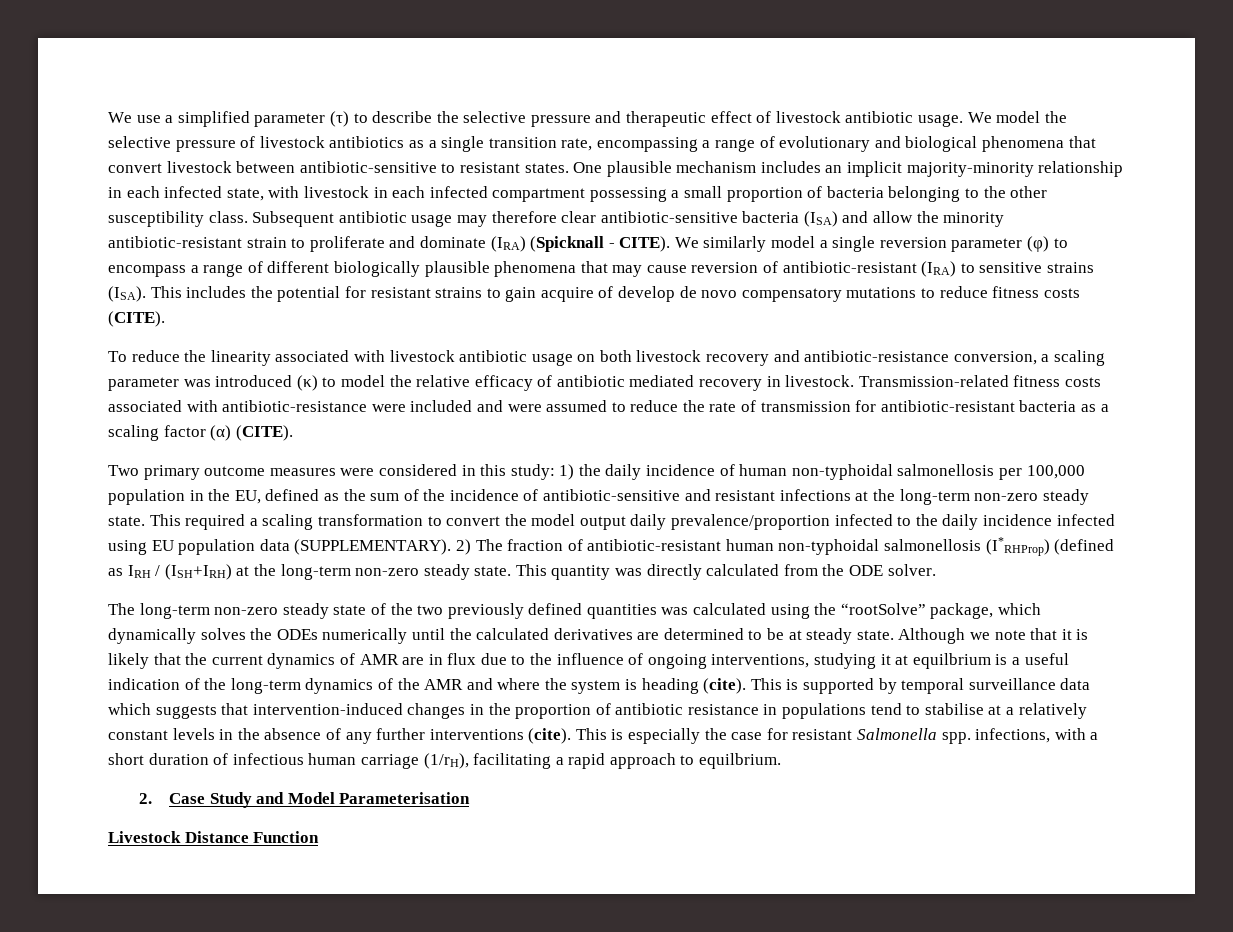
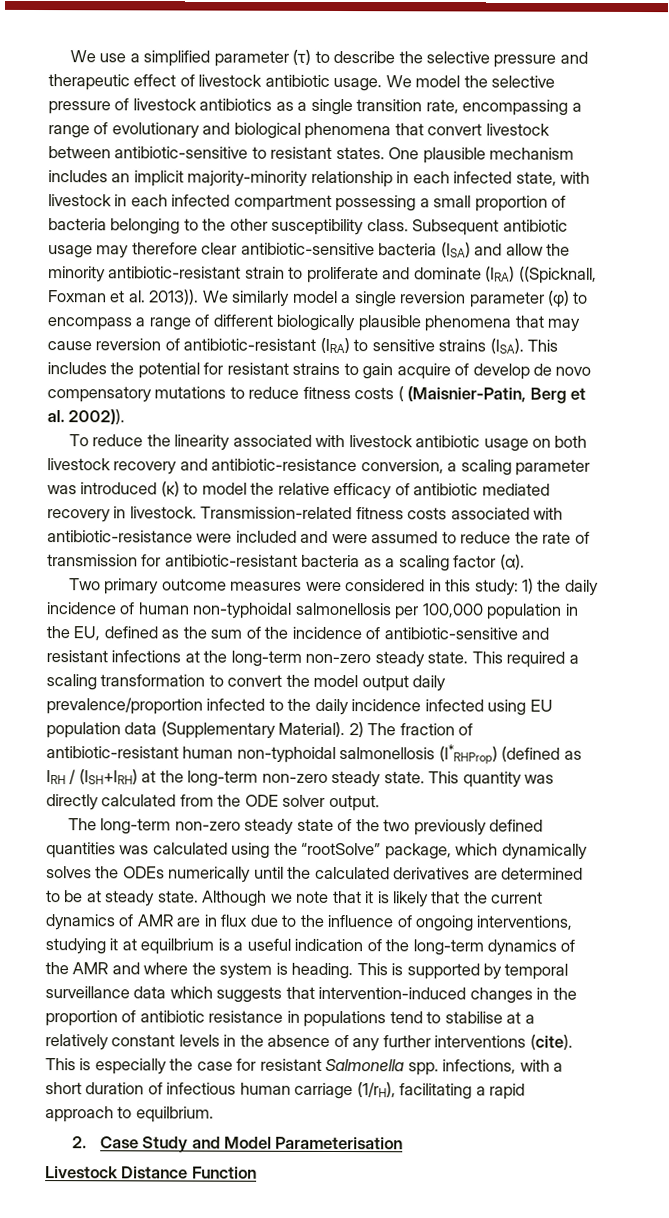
- Subsequent antibiotic usage may therefore clear antibiotic-sensitive bacteria (ISA) and allow the minority antibiotic-resistant strain to proliferate and dominate (IRA) (Spicknall - CITE).
+ Subsequent antibiotic usage may therefore clear antibiotic-sensitive bacteria (ISA) and allow the minority antibiotic-resistant strain to proliferate and dominate (IRA) ((Spicknall, Foxman et al. 2013)).
- This includes the potential for resistant strains to gain acquire of develop de novo compensatory mutations to reduce fitness costs (CITE).
+ This includes the potential for resistant strains to gain acquire of develop de novo compensatory mutations to reduce fitness costs ( (Maisnier‐Patin, Berg et al. 2002)).
- Transmission-related fitness costs associated with antibiotic-resistance were included and were assumed to reduce the rate of transmission for antibiotic-resistant bacteria as a scaling factor (α) (CITE).
+ Transmission-related fitness costs associated with antibiotic-resistance were included and were assumed to reduce the rate of transmission for antibiotic-resistant bacteria as a scaling factor (α).
- This required a scaling transformation to convert the model output daily prevalence/proportion infected to the daily incidence infected using EU population data (SUPPLEMENTARY).
+ This required a scaling transformation to convert the model output daily prevalence/proportion infected to the daily incidence infected using EU population data (Supplementary Material).
- This quantity was directly calculated from the ODE solver.
+ This quantity was directly calculated from the ODE solver output.
- Although we note that it is likely that the current dynamics of AMR are in flux due to the influence of ongoing interventions, studying it at equilbrium is a useful indication of the long-term dynamics of the AMR and where the system is heading (cite).
+ Although we note that it is likely that the current dynamics of AMR are in flux due to the influence of ongoing interventions, studying it at equilbrium is a useful indication of the long-term dynamics of the AMR and where the system is heading.

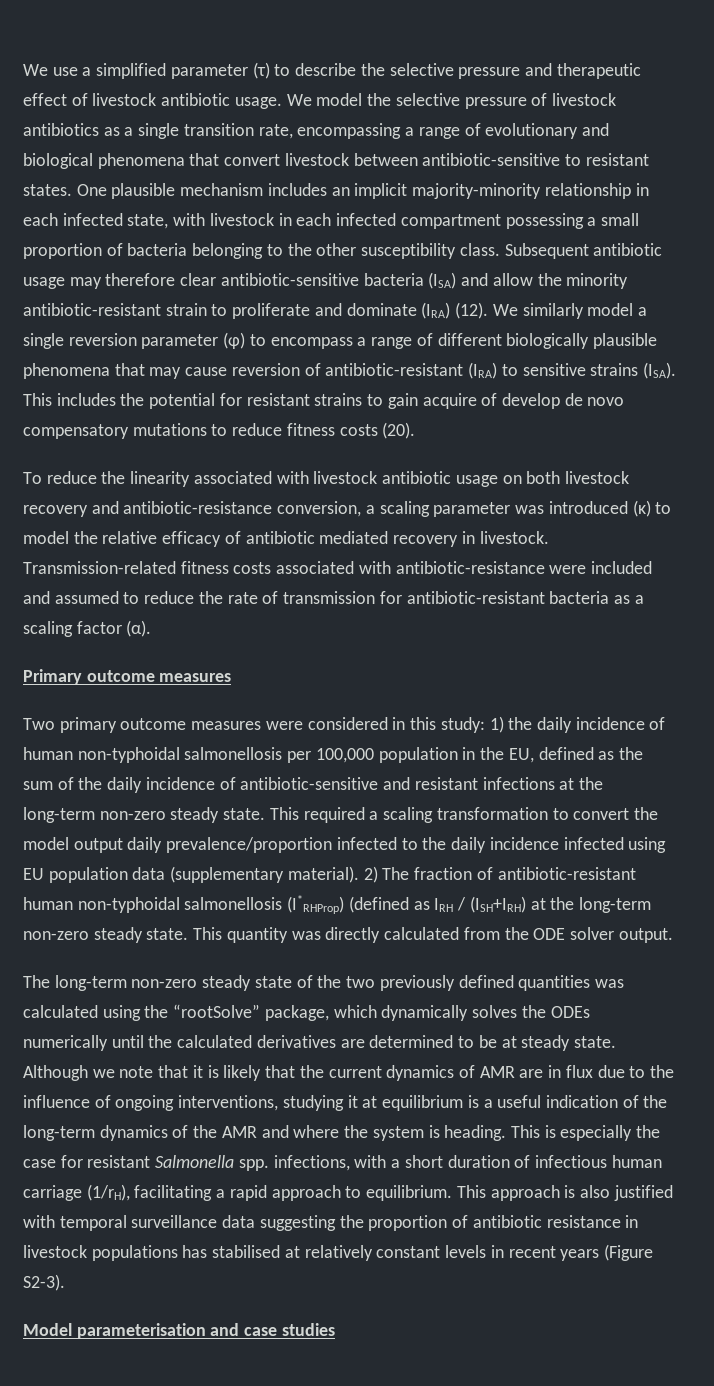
- Subsequent antibiotic usage may therefore clear antibiotic-sensitive bacteria (ISA) and allow the minority antibiotic-resistant strain to proliferate and dominate (IRA) ((Spicknall, Foxman et al. 2013)).
+ Subsequent antibiotic usage may therefore clear antibiotic-sensitive bacteria (ISA) and allow the minority antibiotic-resistant strain to proliferate and dominate (IRA) (12).
- This includes the potential for resistant strains to gain acquire of develop de novo compensatory mutations to reduce fitness costs ( (Maisnier‐Patin, Berg et al. 2002)).
+ This includes the potential for resistant strains to gain acquire of develop de novo compensatory mutations to reduce fitness costs (20).
- Transmission-related fitness costs associated with antibiotic-resistance were included and were assumed to reduce the rate of transmission for antibiotic-resistant bacteria as a scaling factor (α).
+ Transmission-related fitness costs associated with antibiotic-resistance were included and assumed to reduce the rate of transmission for antibiotic-resistant bacteria as a scaling factor (α).
+ Primary outcome measures
- Two primary outcome measures were considered in this study: 1) the daily incidence of human non-typhoidal salmonellosis per 100,000 population in the EU, defined as the sum of the incidence of antibiotic-sensitive and resistant infections at the long-term non-zero steady state.
+ Two primary outcome measures were considered in this study: 1) the daily incidence of human non-typhoidal salmonellosis per 100,000 population in the EU, defined as the sum of the daily incidence of antibiotic-sensitive and resistant infections at the long-term non-zero steady state.
- This required a scaling transformation to convert the model output daily prevalence/proportion infected to the daily incidence infected using EU population data (Supplementary Material).
+ This required a scaling transformation to convert the model output daily prevalence/proportion infected to the daily incidence infected using EU population data (supplementary material).
- Although we note that it is likely that the current dynamics of AMR are in flux due to the influence of ongoing interventions, studying it at equilbrium is a useful indication of the long-term dynamics of the AMR and where the system is heading.
+ Although we note that it is likely that the current dynamics of AMR are in flux due to the influence of ongoing interventions, studying it at equilibrium is a useful indication of the long-term dynamics of the AMR and where the system is heading.
- This is supported by temporal surveillance data which suggests that intervention-induced changes in the proportion of antibiotic resistance in populations tend to stabilise at a relatively constant levels in the absence of any further interventions (cite). This is especially the case for resistant Salmonella spp. infections, with a short duration of infectious human carriage (1/rH), facilitating a rapid approach to equilbrium.
- 2. Case Study and Model Parameterisation
- Livestock Distance Function
+ This is especially the case for resistant Salmonella spp. infections, with a short duration of infectious human carriage (1/rH), facilitating a rapid approach to equilibrium. This approach is also justified with temporal surveillance data suggesting the proportion of antibiotic resistance in livestock populations has stabilised at relatively constant levels in recent years (Figure S2-3).
+ Model parameterisation and case studies

